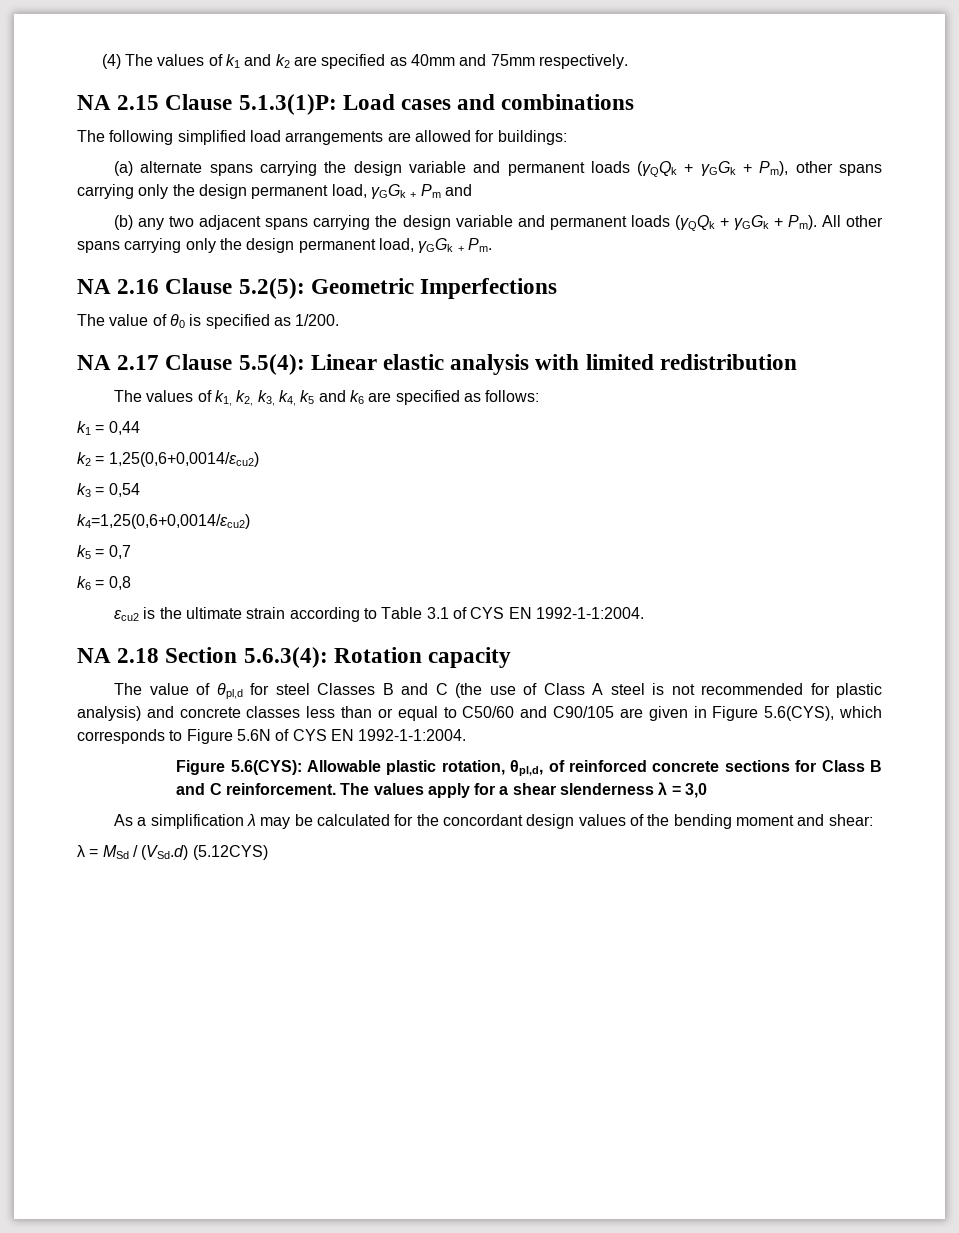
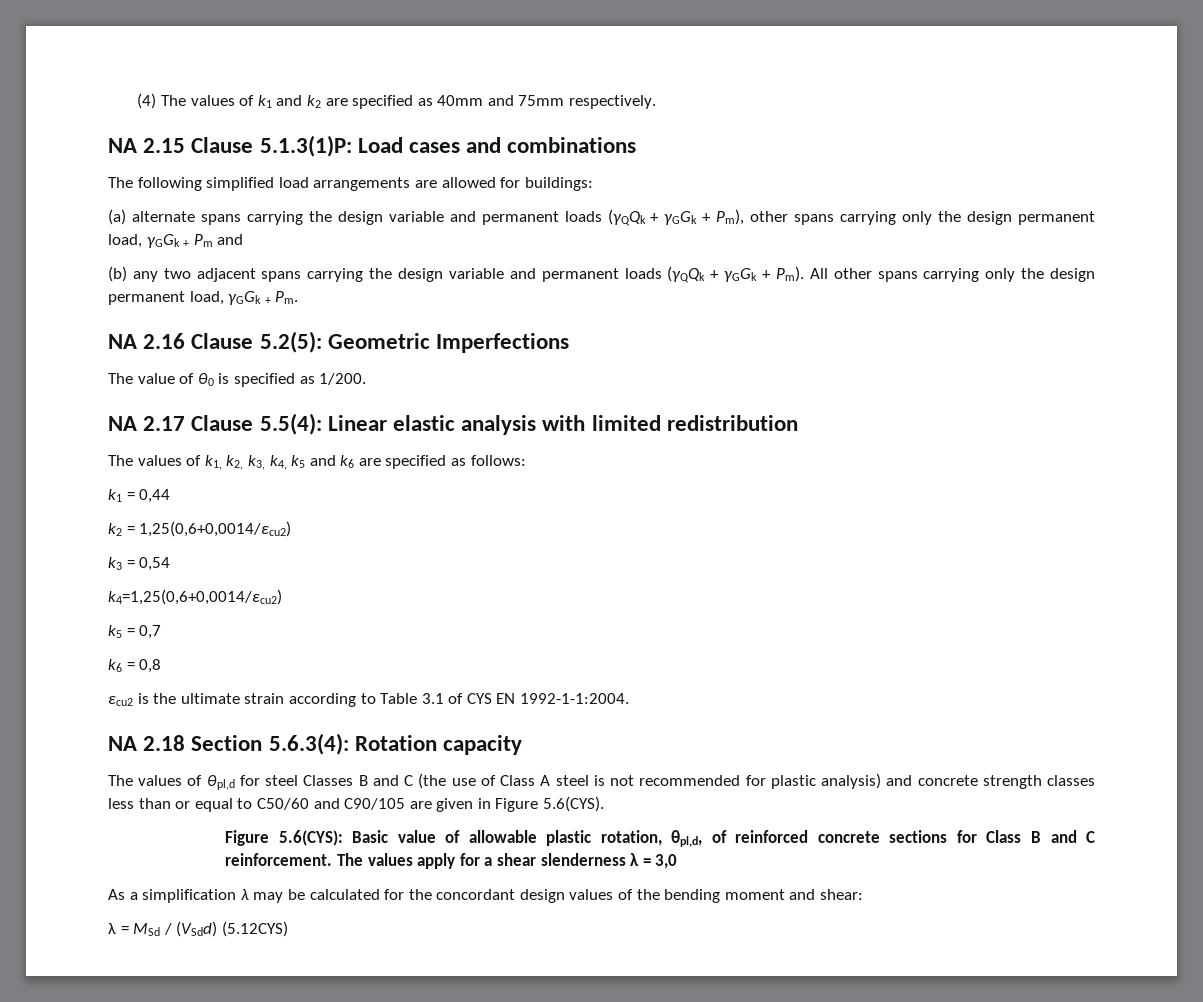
- The value of θpl,d for steel Classes B and C (the use of Class A steel is not recommended for plastic analysis) and concrete classes less than or equal to C50/60 and C90/105 are given in Figure 5.6(CYS), which corresponds to Figure 5.6N of CYS EN 1992-1-1:2004.
- Figure 5.6(CYS): Allowable plastic rotation, θpl,d, of reinforced concrete sections for Class B and C reinforcement.
+ The values of θpl,d for steel Classes B and C (the use of Class A steel is not recommended for plastic analysis) and concrete strength classes less than or equal to C50/60 and C90/105 are given in Figure 5.6(CYS).
+ Figure 5.6(CYS): Basic value of allowable plastic rotation, θpl,d, of reinforced concrete sections for Class B and C reinforcement.
- λ = MSd / (VSd.d) (5.12CYS)
+ λ = MSd / (VSdd) (5.12CYS)

